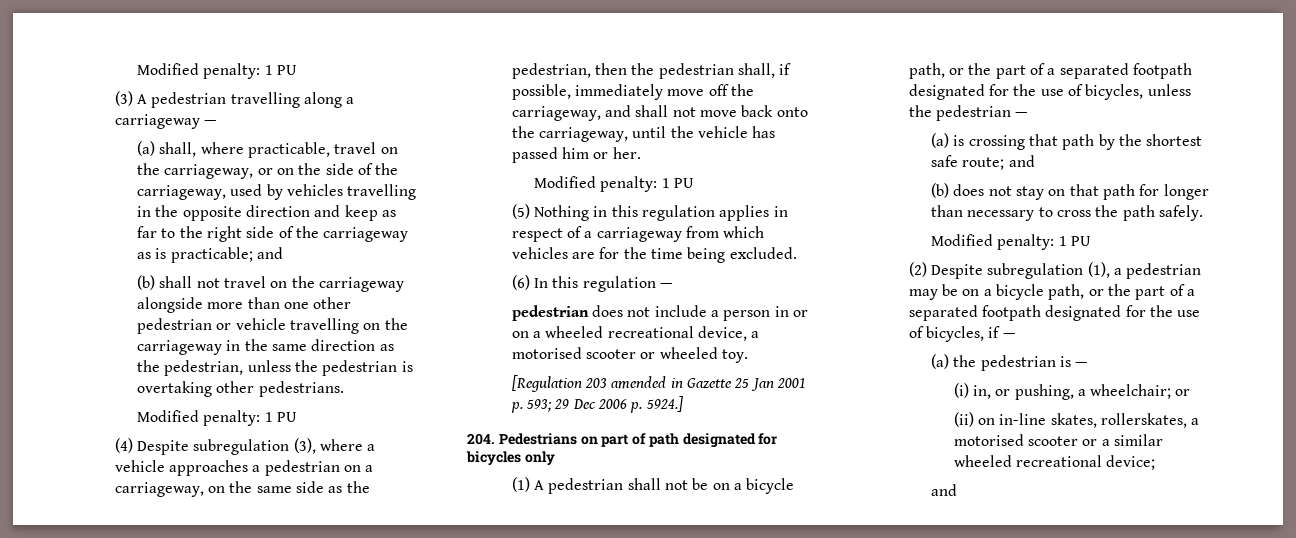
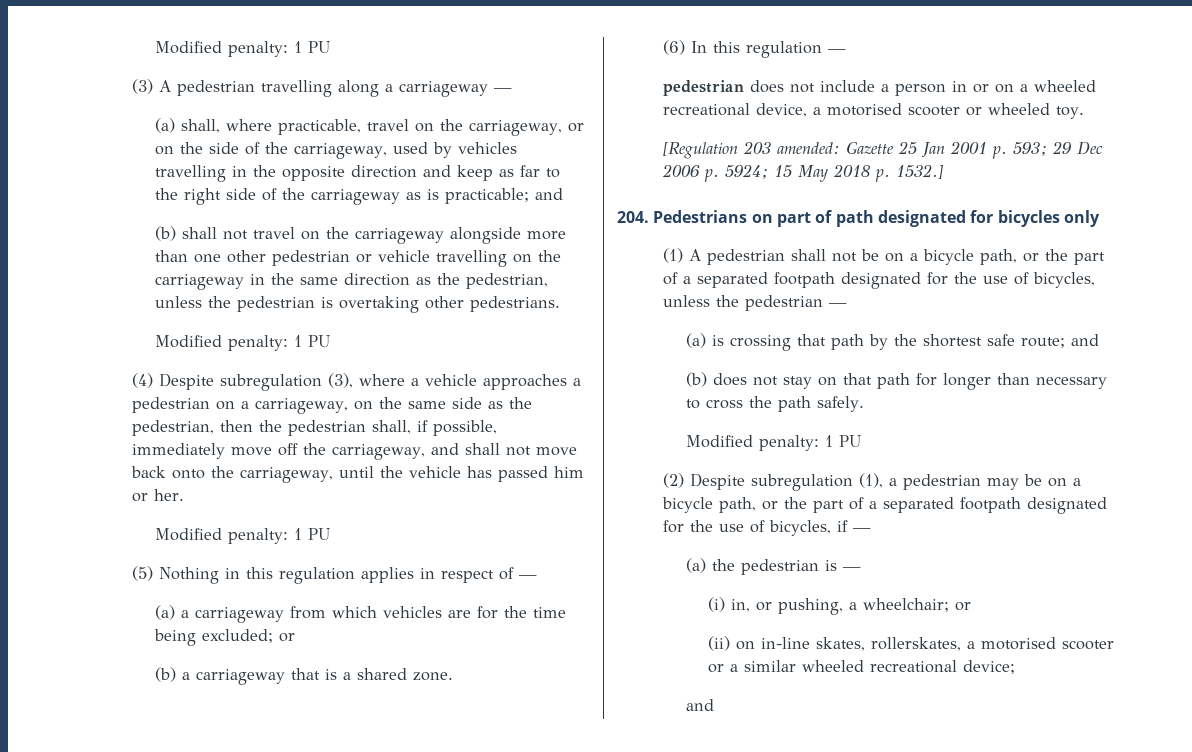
- (5) Nothing in this regulation applies in respect of a carriageway from which vehicles are for the time being excluded.
+ (5) Nothing in this regulation applies in respect of —
+ (a) a carriageway from which vehicles are for the time being excluded; or
+ (b) a carriageway that is a shared zone.
- [Regulation 203 amended in Gazette 25 Jan 2001 p. 593; 29 Dec 2006 p. 5924.]
+ [Regulation 203 amended: Gazette 25 Jan 2001 p. 593; 29 Dec 2006 p. 5924; 15 May 2018 p. 1532.]

